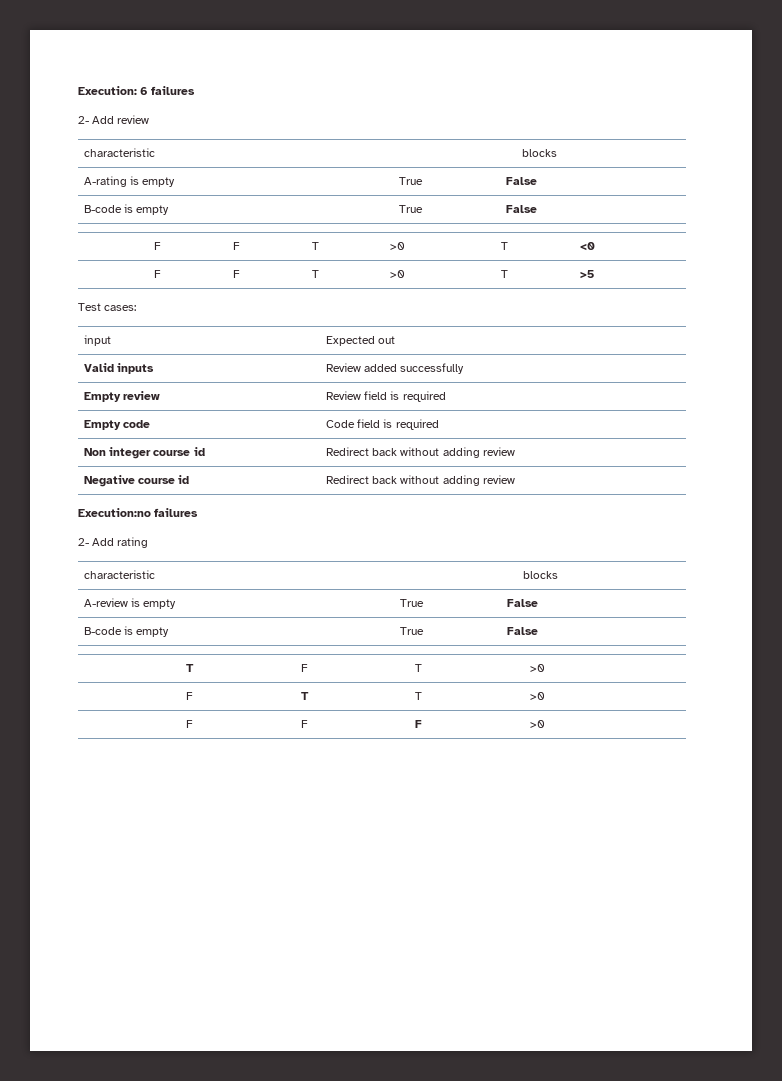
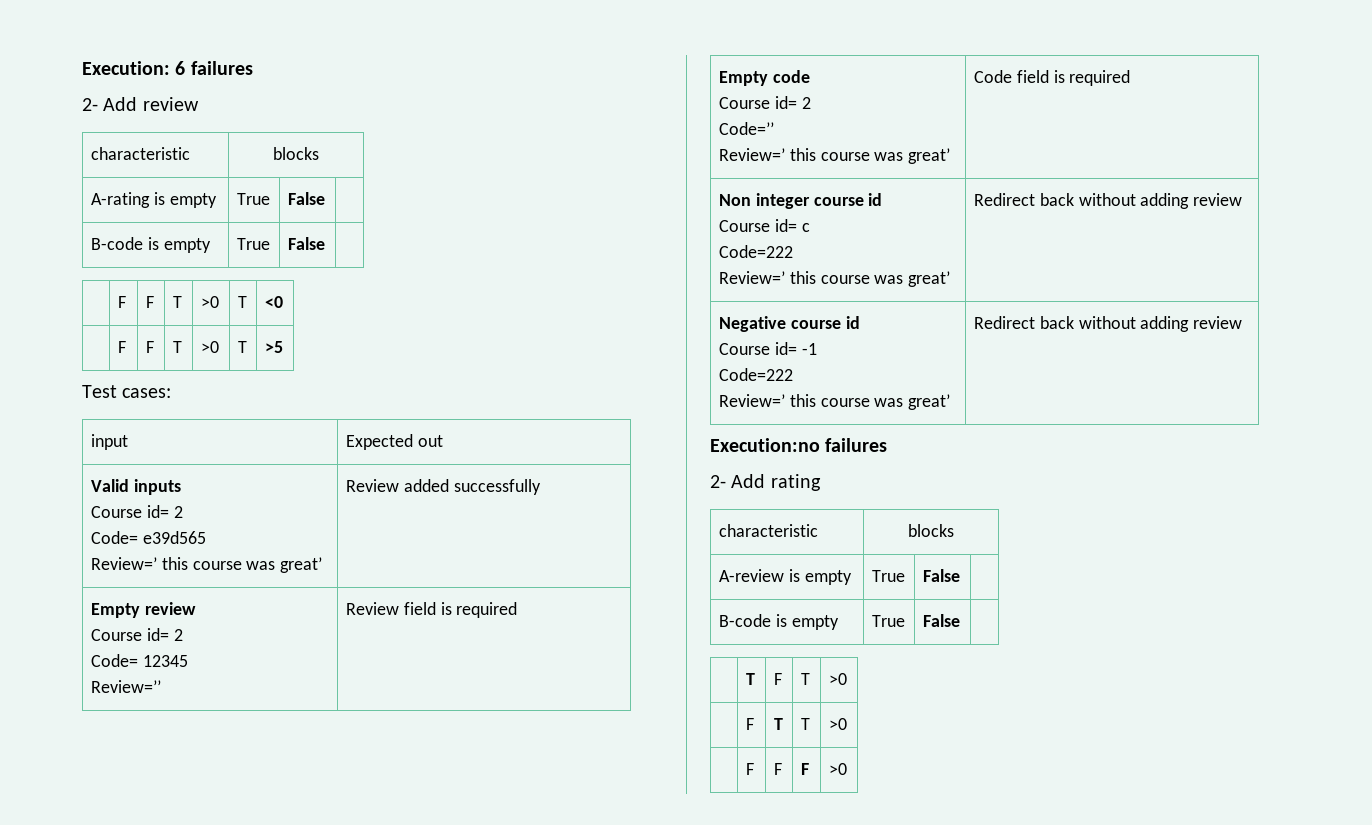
- Valid inputs | Review added successfully
+ Valid inputs
+ Course id= 2
+ Code= e39d565
+ Review=’ this course was great’ | Review added successfully
- Empty review | Review field is required
+ Empty review
+ Course id= 2
+ Code= 12345
+ Review=’’ | Review field is required
- Empty code | Code field is required
+ Empty code
+ Course id= 2
+ Code=’’
+ Review=’ this course was great’ | Code field is required
- Non integer course id | Redirect back without adding review
+ Non integer course id
+ Course id= c
+ Code=222
+ Review=’ this course was great’ | Redirect back without adding review
- Negative course id | Redirect back without adding review
+ Negative course id
+ Course id= -1
+ Code=222
+ Review=’ this course was great’ | Redirect back without adding review

